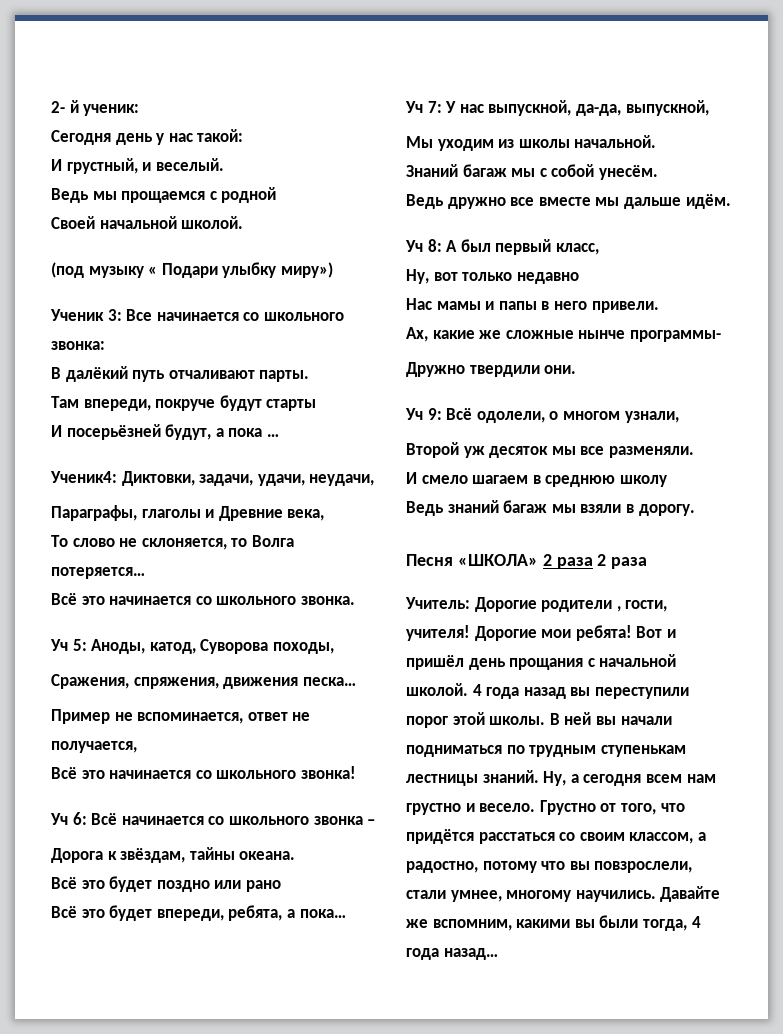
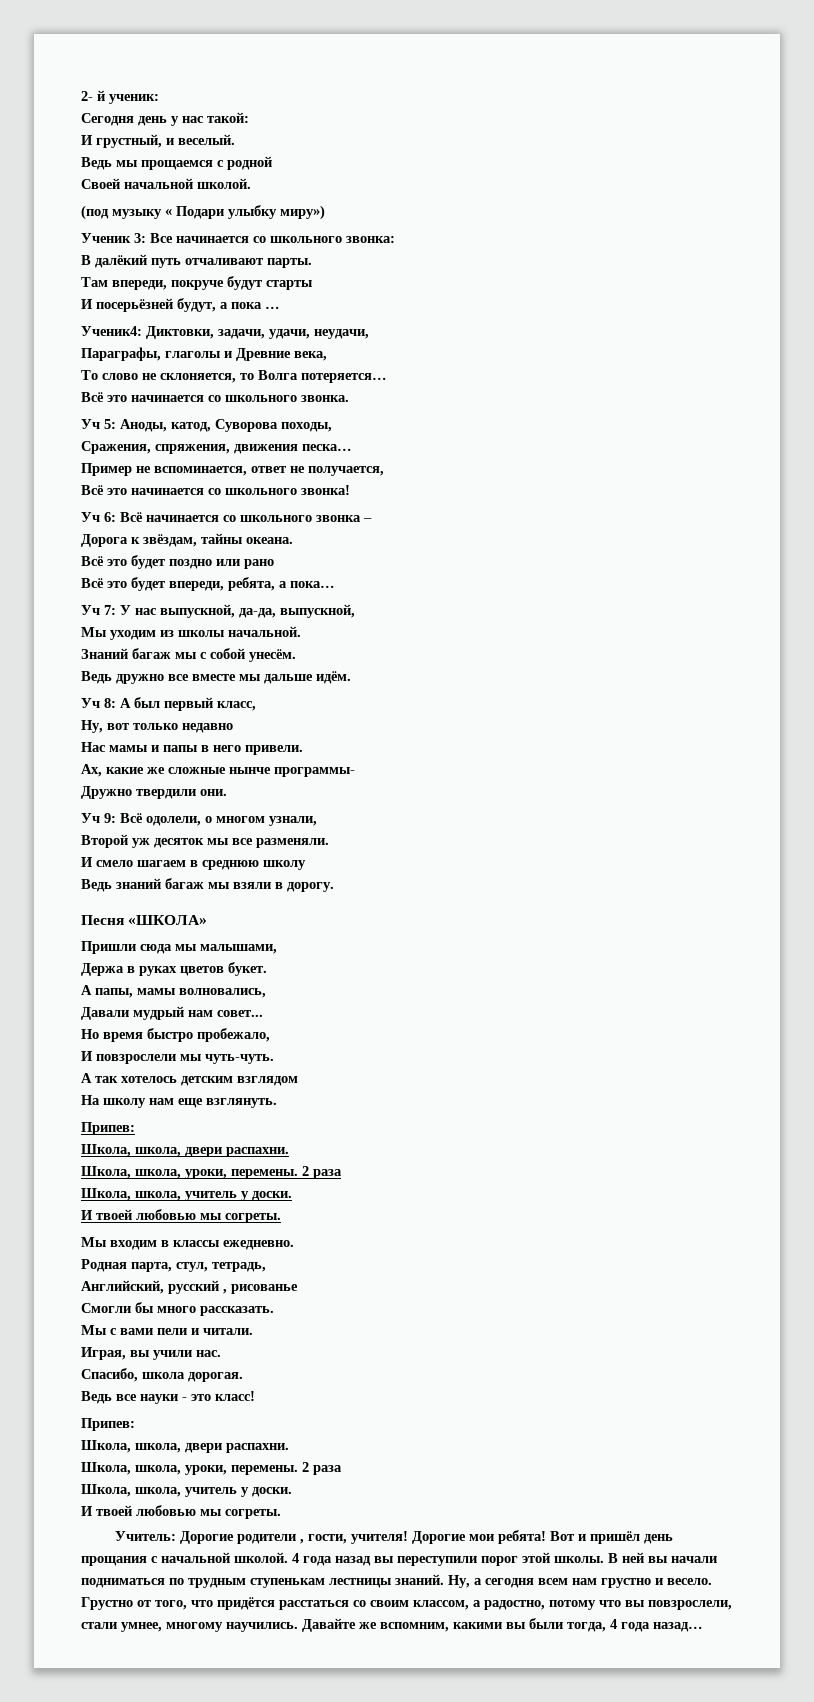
- Песня «ШКОЛА» 2 раза 2 раза
+ Песня «ШКОЛА»
+ Пришли сюда мы малышами,
+ Держа в руках цветов букет.
+ А папы, мамы волновались,
+ Давали мудрый нам совет...
+ Но время быстро пробежало,
+ И повзрослели мы чуть-чуть.
+ А так хотелось детским взглядом
+ На школу нам еще взглянуть.
+ Припев:
+ Школа, школа, двери распахни.
+ Школа, школа, уроки, перемены. 2 раза
+ Школа, школа, учитель у доски.
+ И твоей любовью мы согреты.
+ Мы входим в классы ежедневно.
+ Родная парта, стул, тетрадь,
+ Английский, русский , рисованье
+ Смогли бы много рассказать.
+ Мы с вами пели и читали.
+ Играя, вы учили нас.
+ Спасибо, школа дорогая.
+ Ведь все науки - это класс!
+ Припев:
+ Школа, школа, двери распахни.
+ Школа, школа, уроки, перемены. 2 раза
+ Школа, школа, учитель у доски.
+ И твоей любовью мы согреты.

